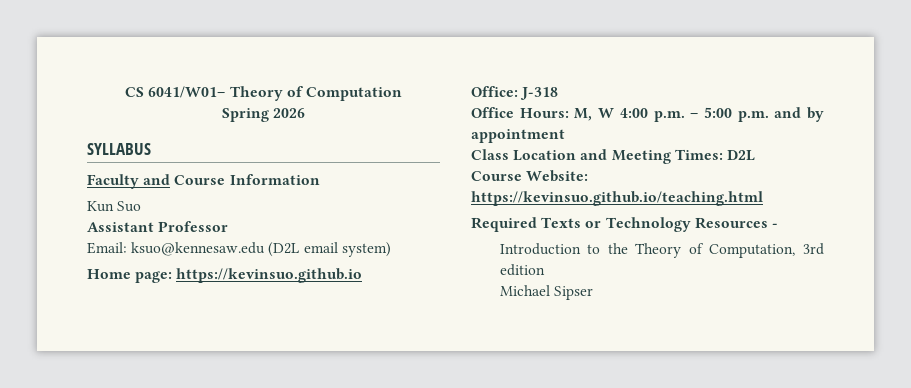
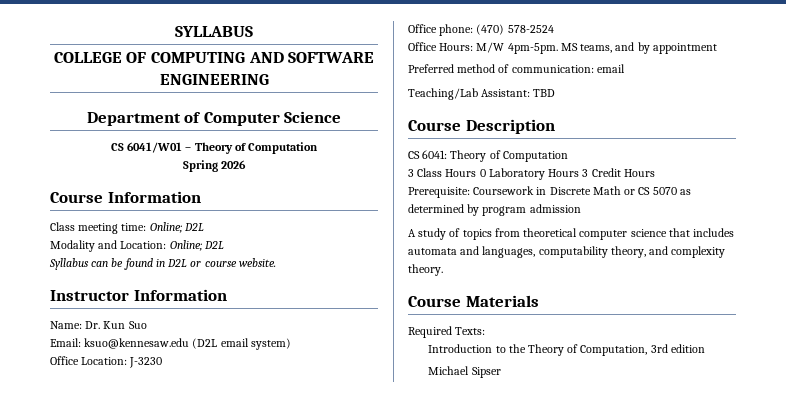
- CS 6041/W01– Theory of Computation
+ SYLLABUS
+ COLLEGE OF COMPUTING AND SOFTWARE ENGINEERING
+ Department of Computer Science
+ CS 6041/W01 – Theory of Computation
- SYLLABUS
- Faculty and Course Information
+ Course Information
- Kun Suo
+ Class meeting time: Online; D2L
+ Modality and Location: Online; D2L
+ Syllabus can be found in D2L or course website.
+ Instructor Information
+ Name: Dr. Kun Suo
- Assistant Professor
- Home page: https://kevinsuo.github.io
- Office: J-318
- Office Hours: M, W 4:00 p.m. – 5:00 p.m. and by appointment
- Class Location and Meeting Times: D2L
- Course Website: https://kevinsuo.github.io/teaching.html
- Required Texts or Technology Resources -
+ Office Location: J-3230
+ Office phone: (470) 578-2524
+ Office Hours: M/W 4pm-5pm. MS teams, and by appointment
+ Preferred method of communication: email
+ Teaching/Lab Assistant: TBD
+ Course Description
+ CS 6041: Theory of Computation
+ 3 Class Hours 0 Laboratory Hours 3 Credit Hours
+ Prerequisite: Coursework in Discrete Math or CS 5070 as determined by program admission
+ A study of topics from theoretical computer science that includes automata and languages, computability theory, and complexity theory.
+ Course Materials
+ Required Texts:

